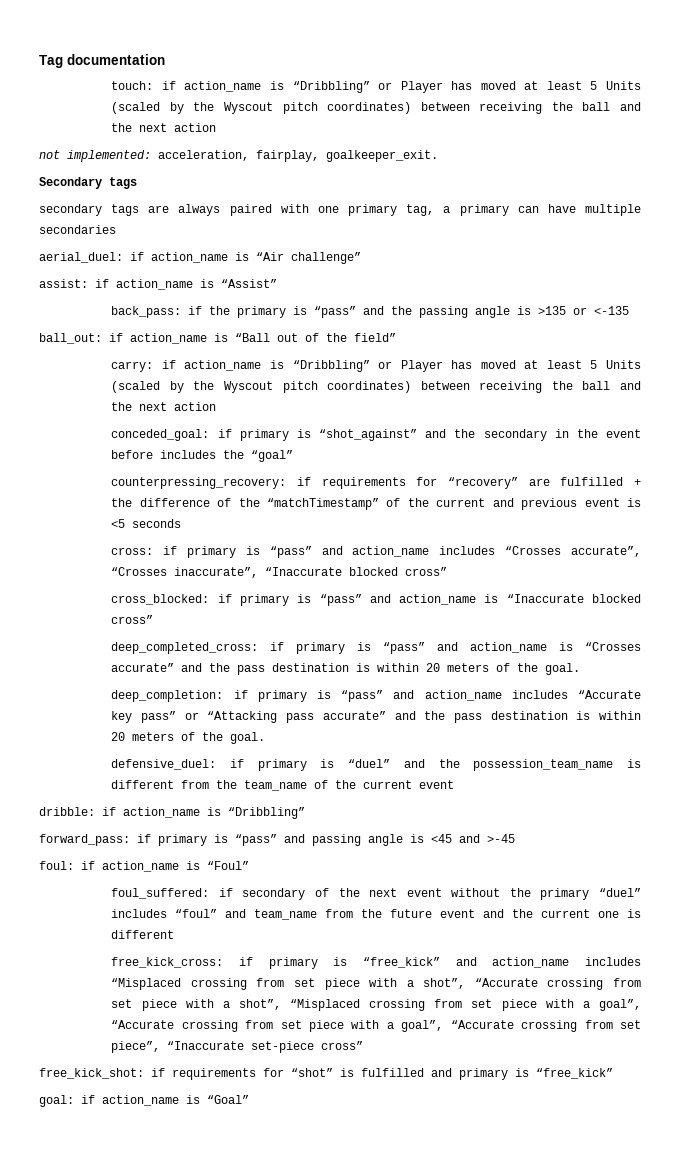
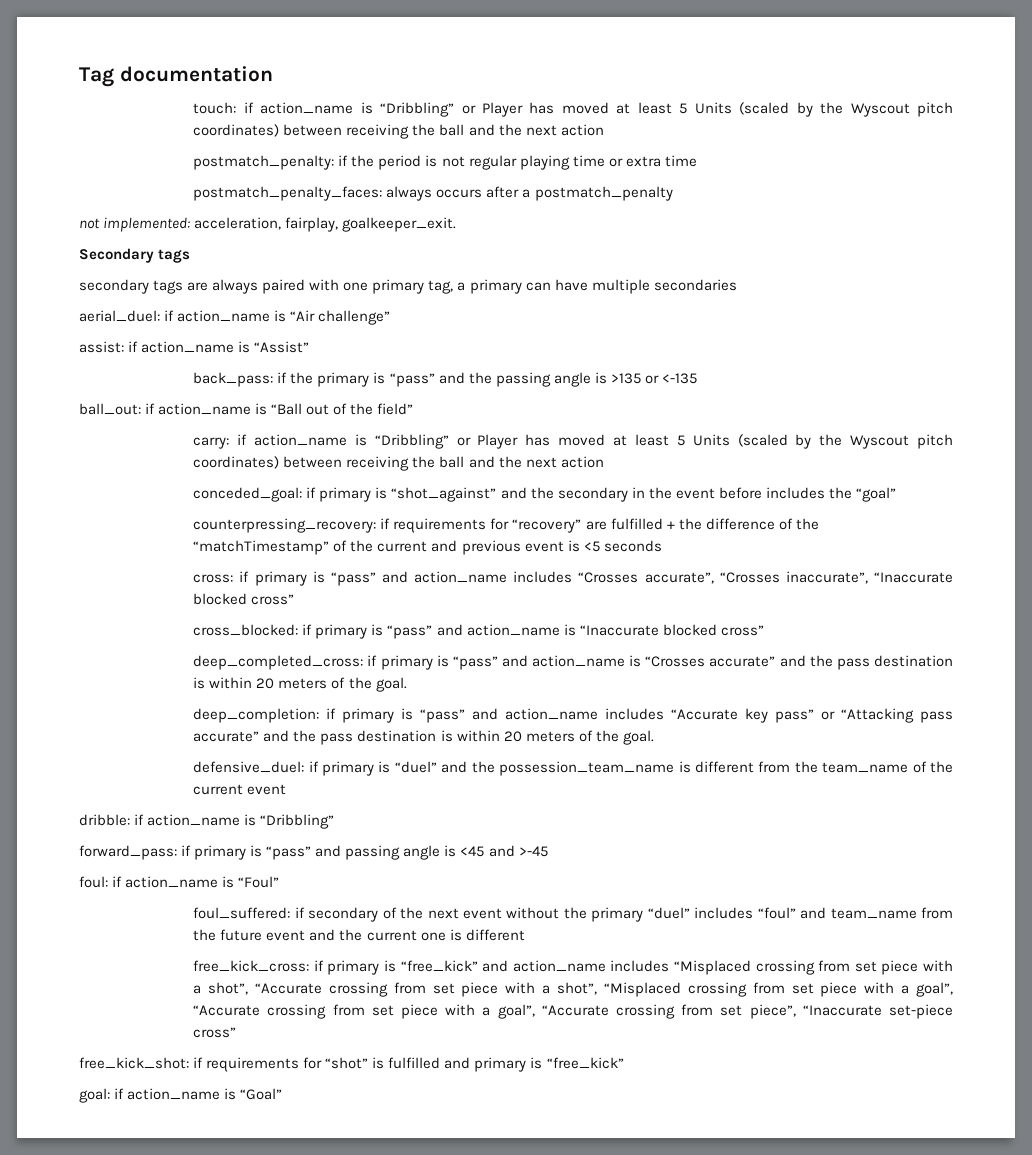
+ postmatch_penalty: if the period is not regular playing time or extra time
+ postmatch_penalty_faces: always occurs after a postmatch_penalty

